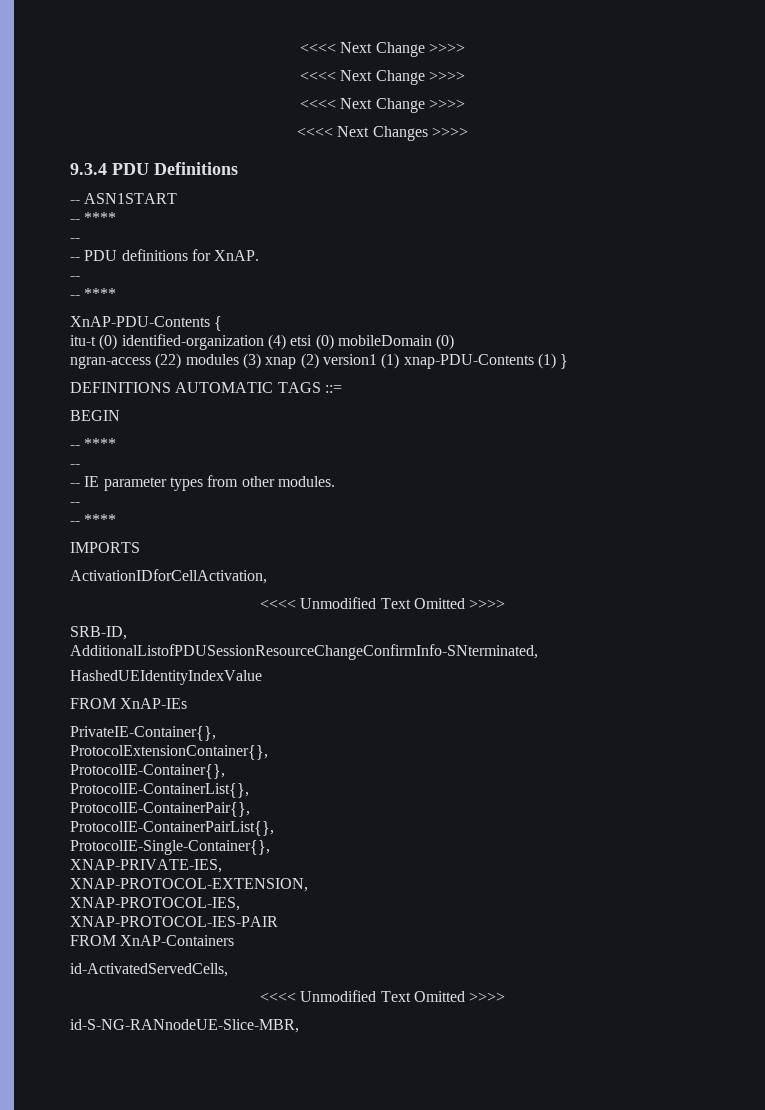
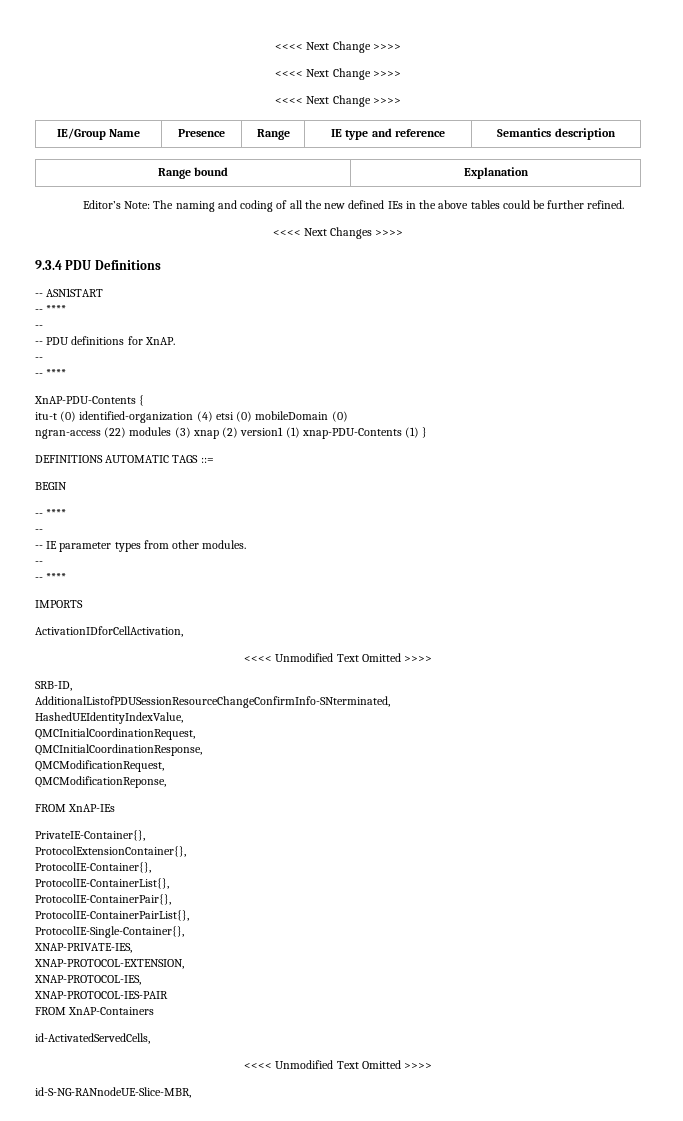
+ IE/Group Name | Presence | Range | IE type and reference | Semantics description
+ Range bound | Explanation
+ Editor’s Note: The naming and coding of all the new defined IEs in the above tables could be further refined.
- HashedUEIdentityIndexValue
+ HashedUEIdentityIndexValue,
+ QMCInitialCoordinationRequest,
+ QMCInitialCoordinationResponse,
+ QMCModificationRequest,
+ QMCModificationReponse,

